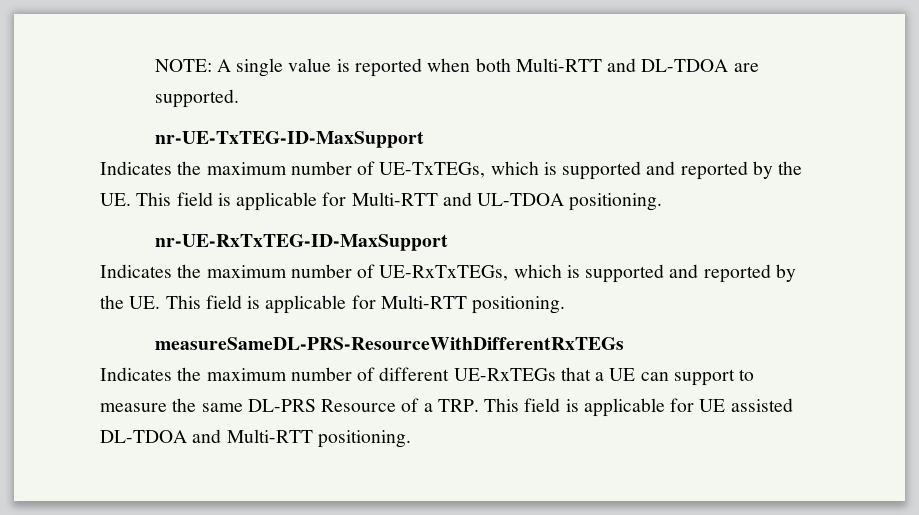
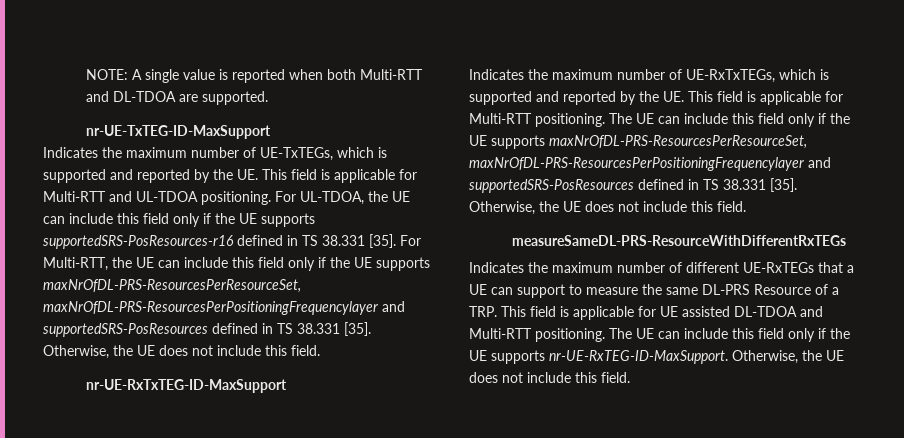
+ For UL-TDOA, the UE can include this field only if the UE supports supportedSRS-PosResources-r16 defined in TS 38.331 [35]. For Multi-RTT, the UE can include this field only if the UE supports maxNrOfDL-PRS-ResourcesPerResourceSet, maxNrOfDL-PRS-ResourcesPerPositioningFrequencylayer and supportedSRS-PosResources defined in TS 38.331 [35]. Otherwise, the UE does not include this field.
+ The UE can include this field only if the UE supports maxNrOfDL-PRS-ResourcesPerResourceSet, maxNrOfDL-PRS-ResourcesPerPositioningFrequencylayer and supportedSRS-PosResources defined in TS 38.331 [35]. Otherwise, the UE does not include this field.
+ The UE can include this field only if the UE supports nr-UE-RxTEG-ID-MaxSupport. Otherwise, the UE does not include this field.

